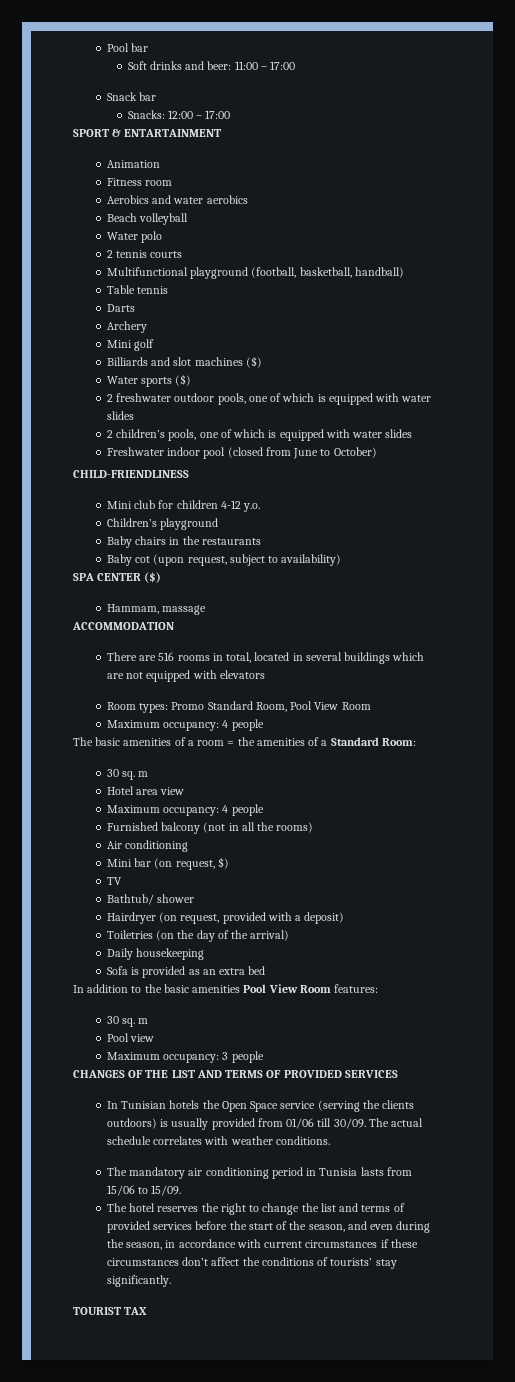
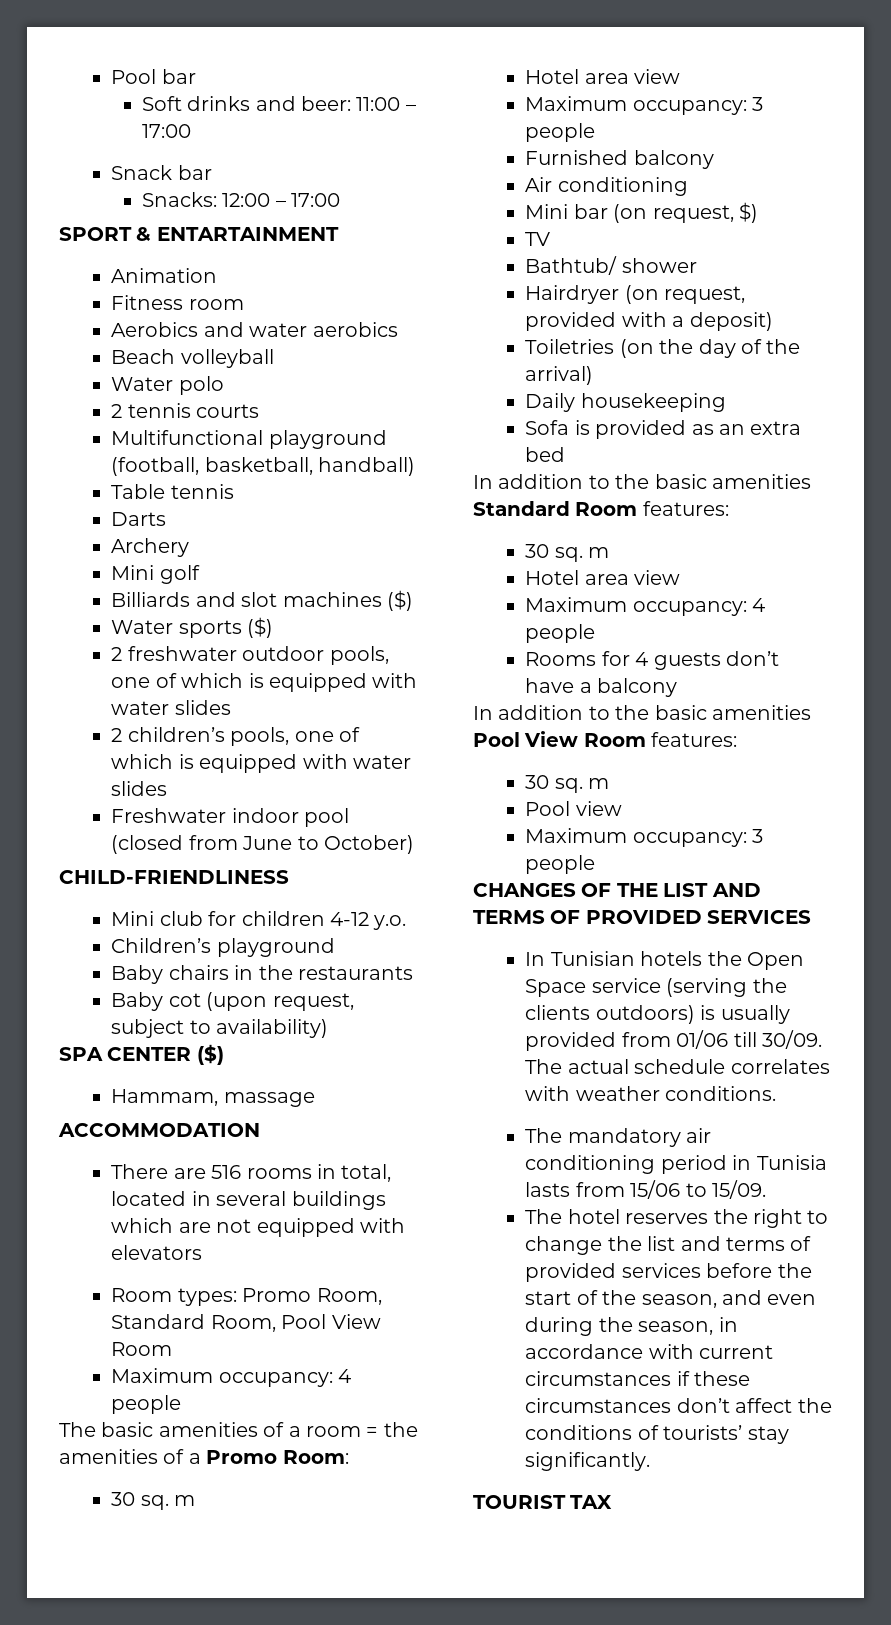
- Room types: Promo Standard Room, Pool View Room
+ Room types: Promo Room, Standard Room, Pool View Room
- The basic amenities of a room = the amenities of a Standard Room:
+ The basic amenities of a room = the amenities of a Promo Room:
  30 sq. m
  Hotel area view
- Maximum occupancy: 4 people
+ Maximum occupancy: 3 people
- Furnished balcony (not in all the rooms)
+ Furnished balcony
+ In addition to the basic amenities Standard Room features:
+ 30 sq. m
+ Hotel area view
+ Maximum occupancy: 4 people
+ Rooms for 4 guests don’t have a balcony

